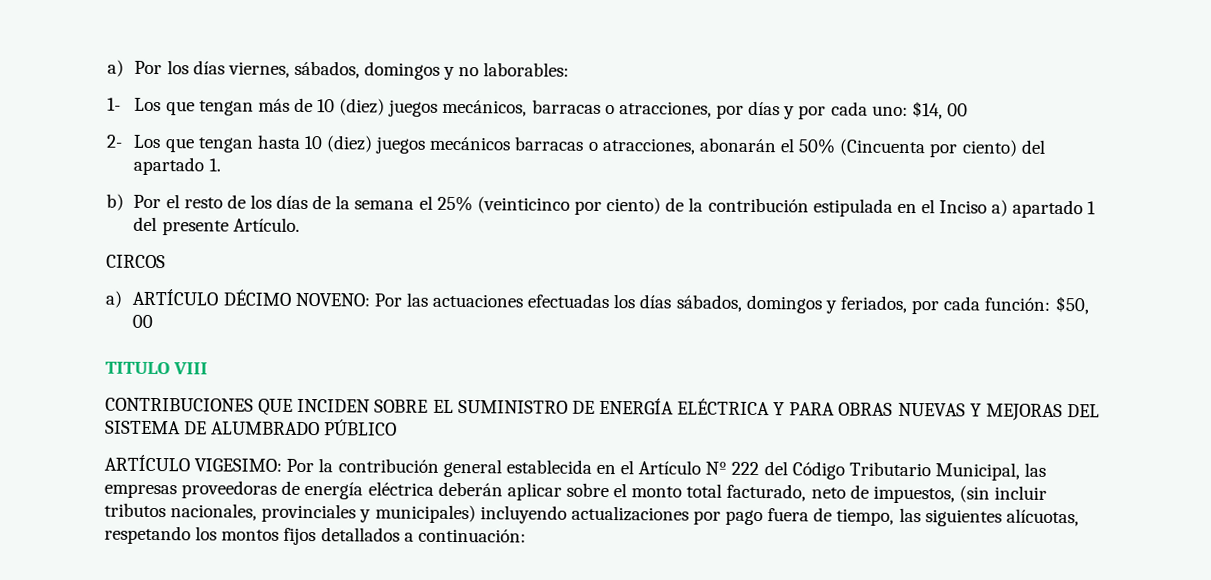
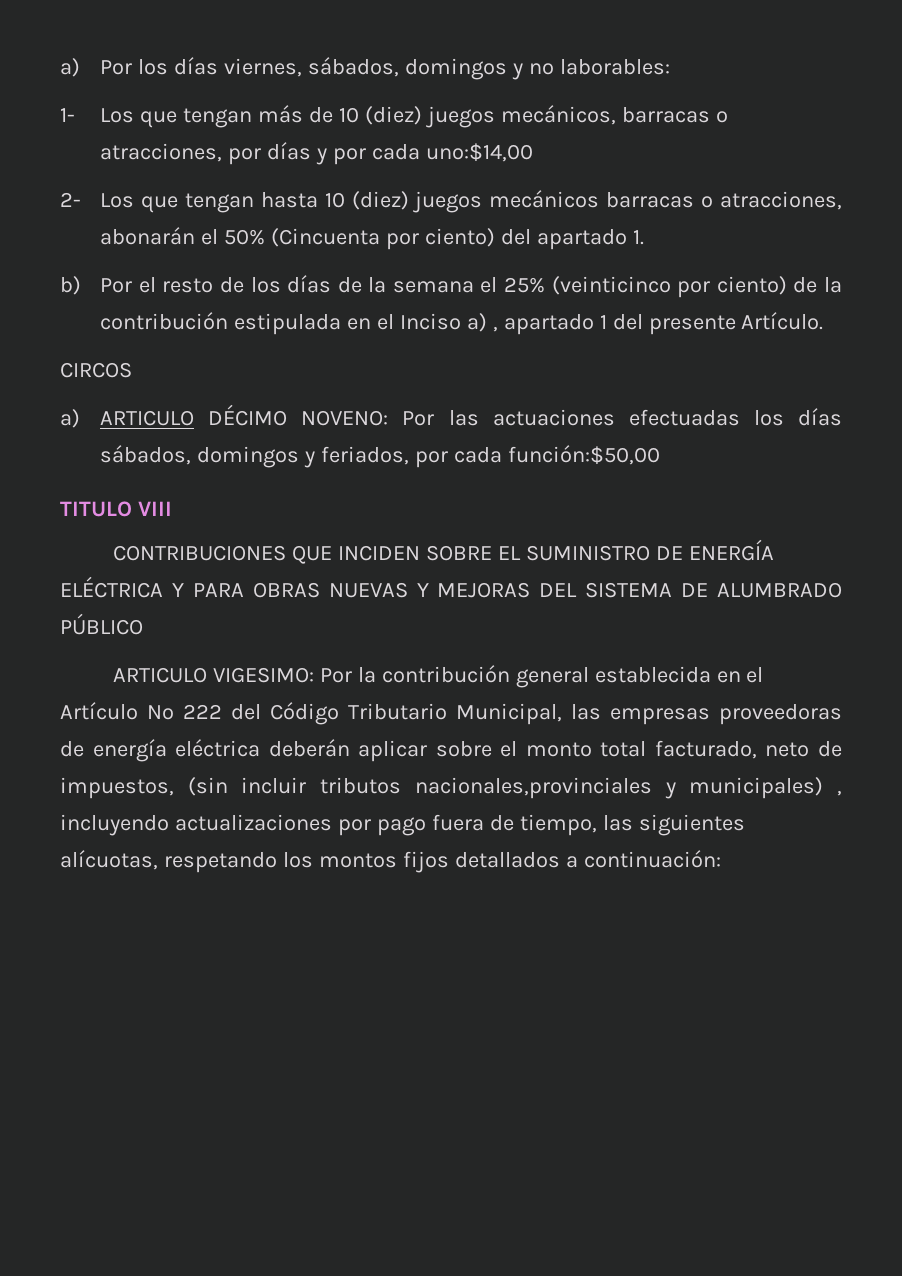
- 1- Los que tengan más de 10 (diez) juegos mecánicos, barracas o atracciones, por días y por cada uno: $14, 00
+ 1- Los que tengan más de 10 (diez) juegos mecánicos, barracas o atracciones, por días y por cada uno:$14,00
- b) Por el resto de los días de la semana el 25% (veinticinco por ciento) de la contribución estipulada en el Inciso a) apartado 1 del presente Artículo.
+ b) Por el resto de los días de la semana el 25% (veinticinco por ciento) de la contribución estipulada en el Inciso a) , apartado 1 del presente Artículo.
- a) ARTÍCULO DÉCIMO NOVENO: Por las actuaciones efectuadas los días sábados, domingos y feriados, por cada función: $50, 00
+ a) ARTICULO DÉCIMO NOVENO: Por las actuaciones efectuadas los días sábados, domingos y feriados, por cada función:$50,00
- ARTÍCULO VIGESIMO: Por la contribución general establecida en el Artículo Nº 222 del Código Tributario Municipal, las empresas proveedoras de energía eléctrica deberán aplicar sobre el monto total facturado, neto de impuestos, (sin incluir tributos nacionales, provinciales y municipales) incluyendo actualizaciones por pago fuera de tiempo, las siguientes alícuotas, respetando los montos fijos detallados a continuación:
+ ARTICULO VIGESIMO: Por la contribución general establecida en el Artículo Nº 222 del Código Tributario Municipal, las empresas proveedoras de energía eléctrica deberán aplicar sobre el monto total facturado, neto de impuestos, (sin incluir tributos nacionales,provinciales y municipales) , incluyendo actualizaciones por pago fuera de tiempo, las siguientes alícuotas, respetando los montos fijos detallados a continuación:

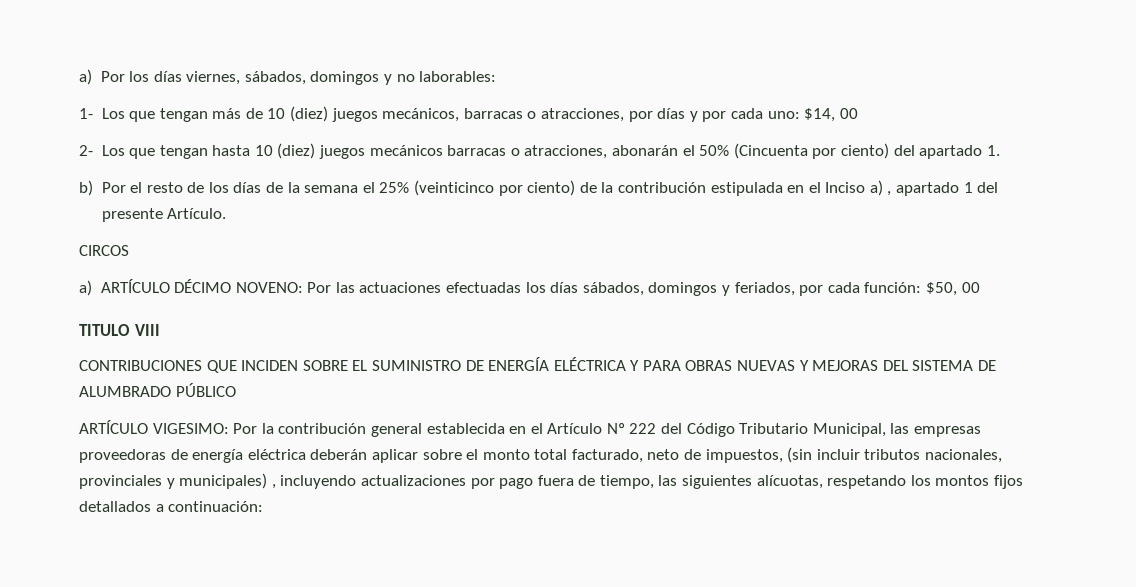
- 1- Los que tengan más de 10 (diez) juegos mecánicos, barracas o atracciones, por días y por cada uno:$14,00
+ 1- Los que tengan más de 10 (diez) juegos mecánicos, barracas o atracciones, por días y por cada uno: $14, 00
- a) ARTICULO DÉCIMO NOVENO: Por las actuaciones efectuadas los días sábados, domingos y feriados, por cada función:$50,00
+ a) ARTÍCULO DÉCIMO NOVENO: Por las actuaciones efectuadas los días sábados, domingos y feriados, por cada función: $50, 00
- ARTICULO VIGESIMO: Por la contribución general establecida en el Artículo Nº 222 del Código Tributario Municipal, las empresas proveedoras de energía eléctrica deberán aplicar sobre el monto total facturado, neto de impuestos, (sin incluir tributos nacionales,provinciales y municipales) , incluyendo actualizaciones por pago fuera de tiempo, las siguientes alícuotas, respetando los montos fijos detallados a continuación:
+ ARTÍCULO VIGESIMO: Por la contribución general establecida en el Artículo Nº 222 del Código Tributario Municipal, las empresas proveedoras de energía eléctrica deberán aplicar sobre el monto total facturado, neto de impuestos, (sin incluir tributos nacionales, provinciales y municipales) , incluyendo actualizaciones por pago fuera de tiempo, las siguientes alícuotas, respetando los montos fijos detallados a continuación:

